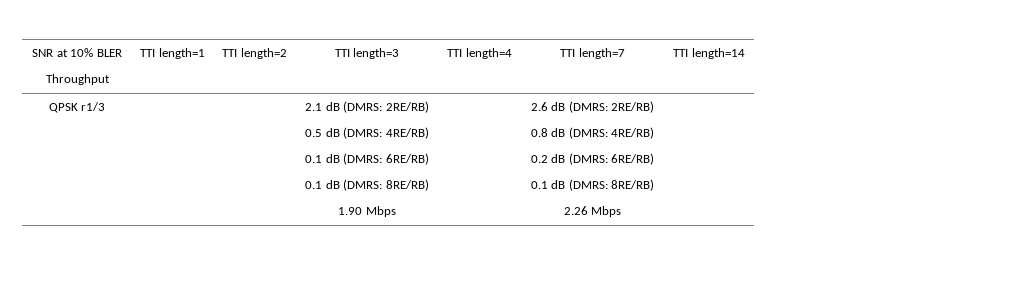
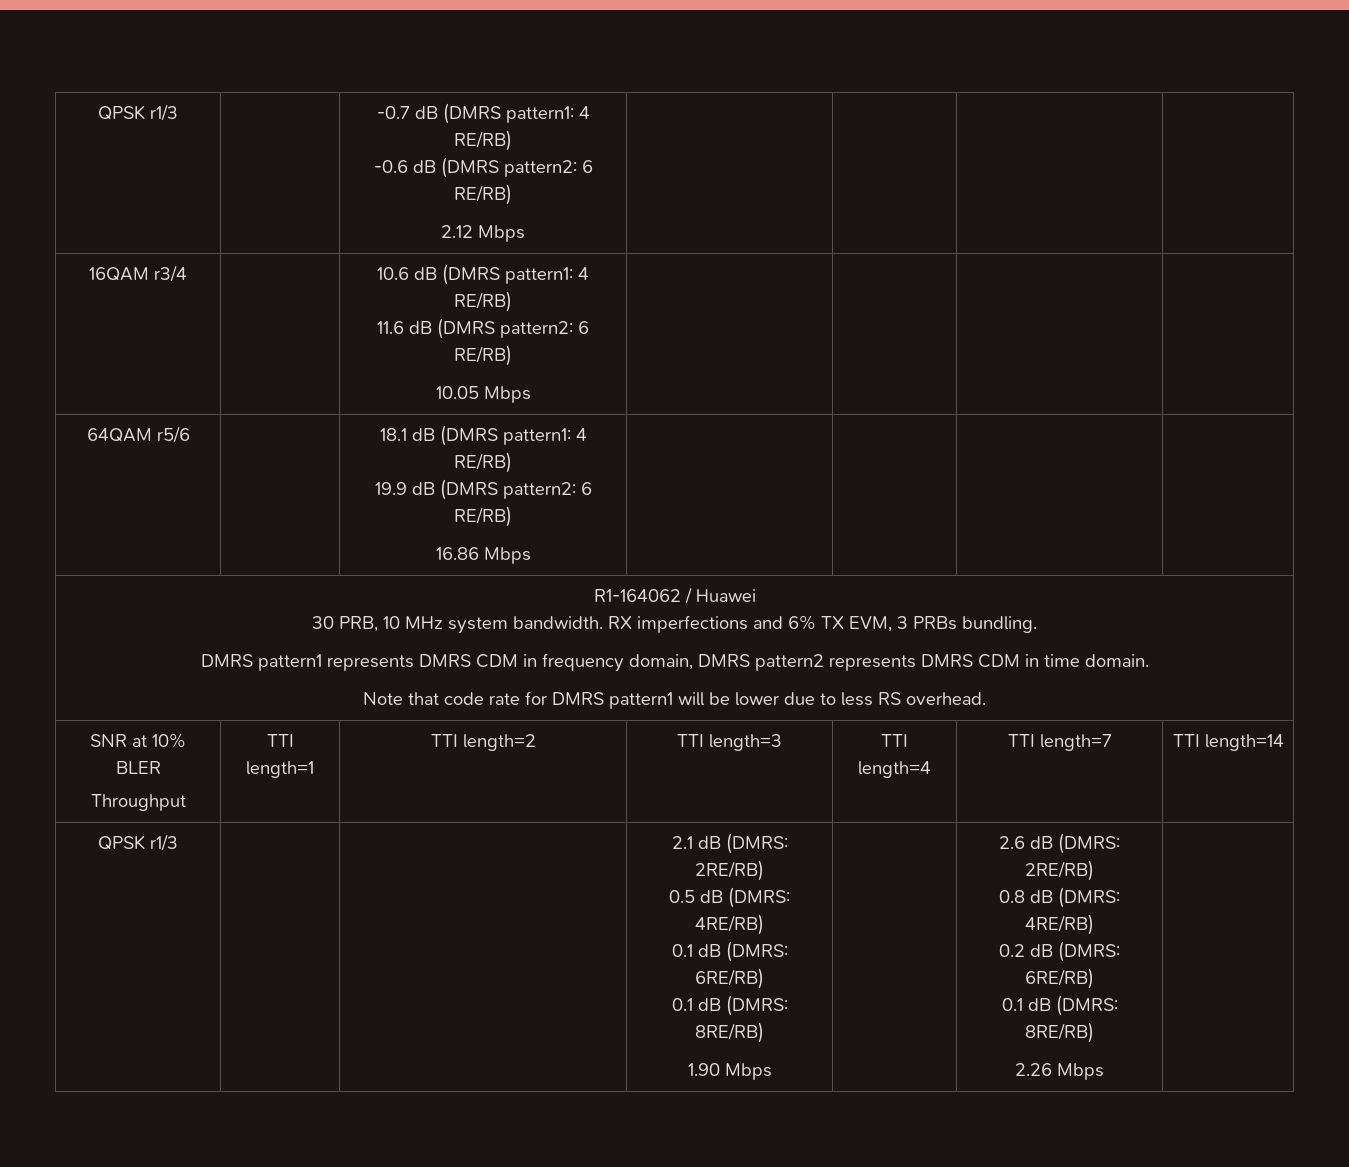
+ QPSK r1/3 | | -0.7 dB (DMRS pattern1: 4 RE/RB)
+ -0.6 dB (DMRS pattern2: 6 RE/RB)
+ 2.12 Mbps | | | |
+ 16QAM r3/4 | | 10.6 dB (DMRS pattern1: 4 RE/RB)
+ 11.6 dB (DMRS pattern2: 6 RE/RB)
+ 10.05 Mbps | | | |
+ 64QAM r5/6 | | 18.1 dB (DMRS pattern1: 4 RE/RB)
+ 19.9 dB (DMRS pattern2: 6 RE/RB)
+ 16.86 Mbps | | | |
+ R1-164062 / Huawei
+ 30 PRB, 10 MHz system bandwidth. RX imperfections and 6% TX EVM, 3 PRBs bundling.
+ DMRS pattern1 represents DMRS CDM in frequency domain, DMRS pattern2 represents DMRS CDM in time domain.
+ Note that code rate for DMRS pattern1 will be lower due to less RS overhead.

